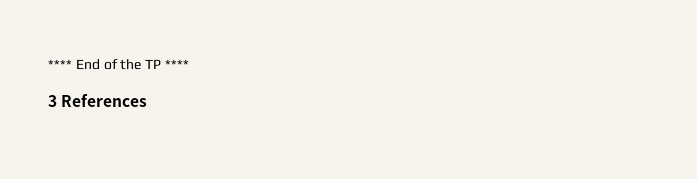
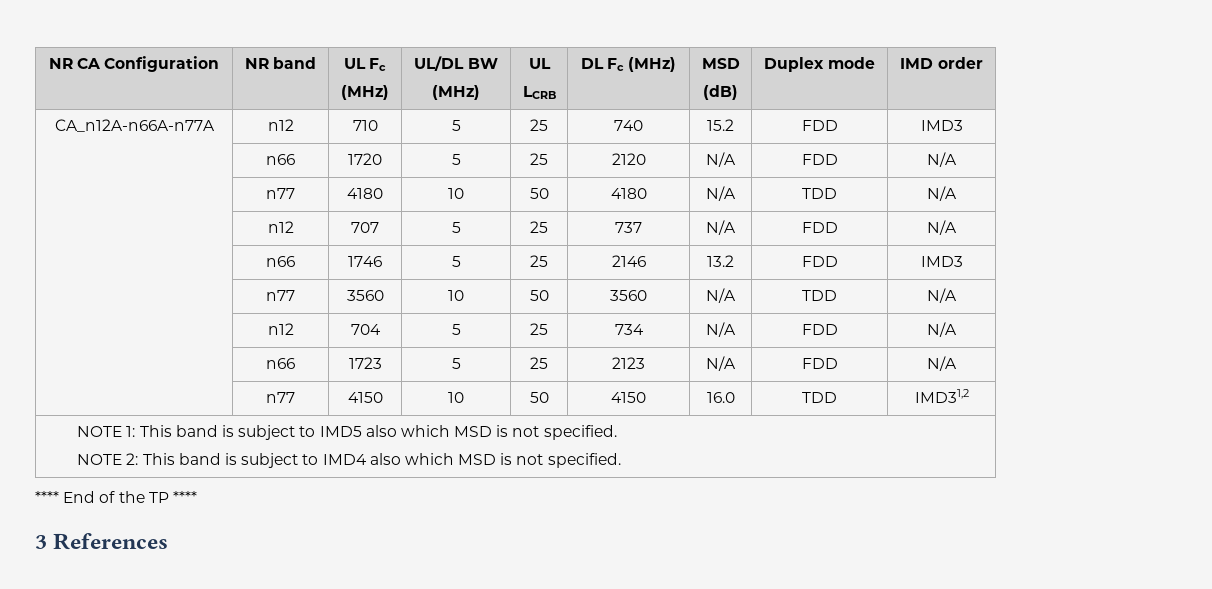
+ NR CA Configuration | NR band | UL Fc
+ (MHz) | UL/DL BW
+ (MHz) | UL
+ LCRB | DL Fc (MHz) | MSD
+ (dB) | Duplex mode | IMD order
+ CA_n12A-n66A-n77A | n12 | 710 | 5 | 25 | 740 | 15.2 | FDD | IMD3
+ | n66 | 1720 | 5 | 25 | 2120 | N/A | FDD | N/A
+ | n77 | 4180 | 10 | 50 | 4180 | N/A | TDD | N/A
+ | n12 | 707 | 5 | 25 | 737 | N/A | FDD | N/A
+ | n66 | 1746 | 5 | 25 | 2146 | 13.2 | FDD | IMD3
+ | n77 | 3560 | 10 | 50 | 3560 | N/A | TDD | N/A
+ | n12 | 704 | 5 | 25 | 734 | N/A | FDD | N/A
+ | n66 | 1723 | 5 | 25 | 2123 | N/A | FDD | N/A
+ | n77 | 4150 | 10 | 50 | 4150 | 16.0 | TDD | IMD31,2
+ NOTE 1: This band is subject to IMD5 also which MSD is not specified.
+ NOTE 2: This band is subject to IMD4 also which MSD is not specified.

